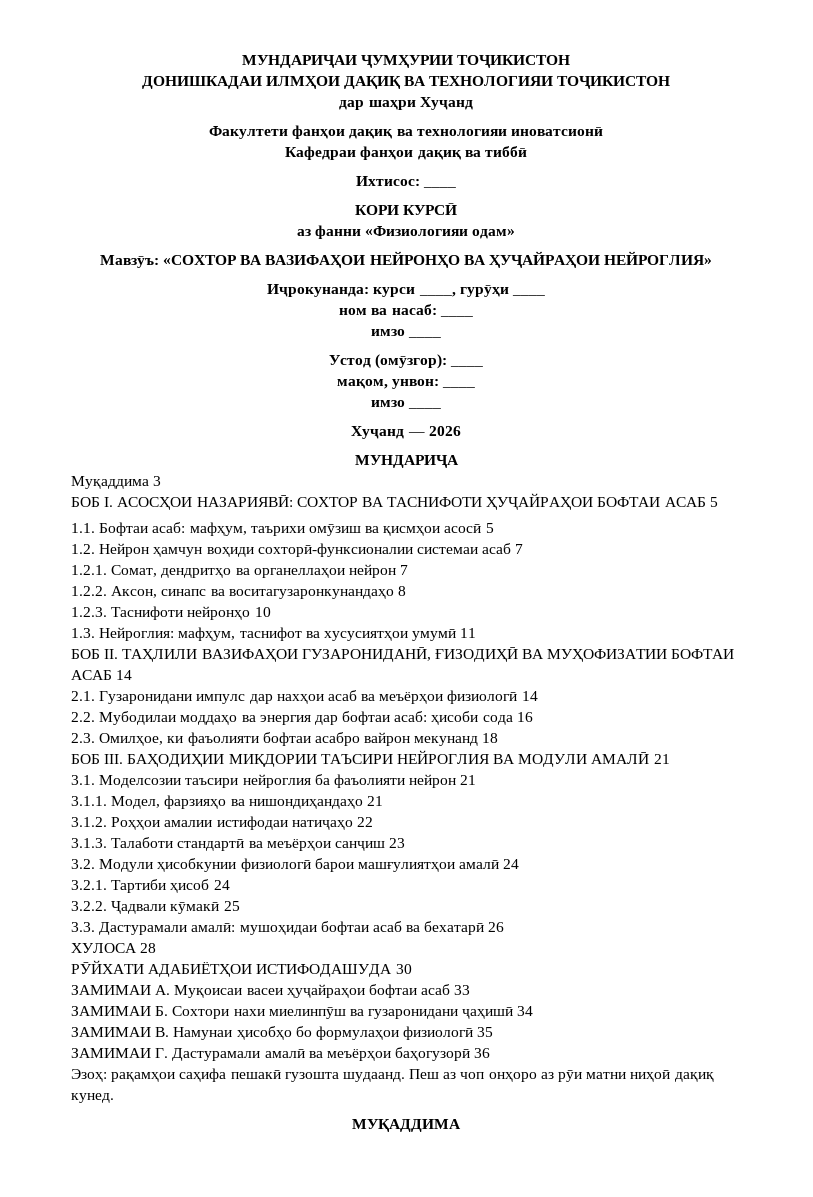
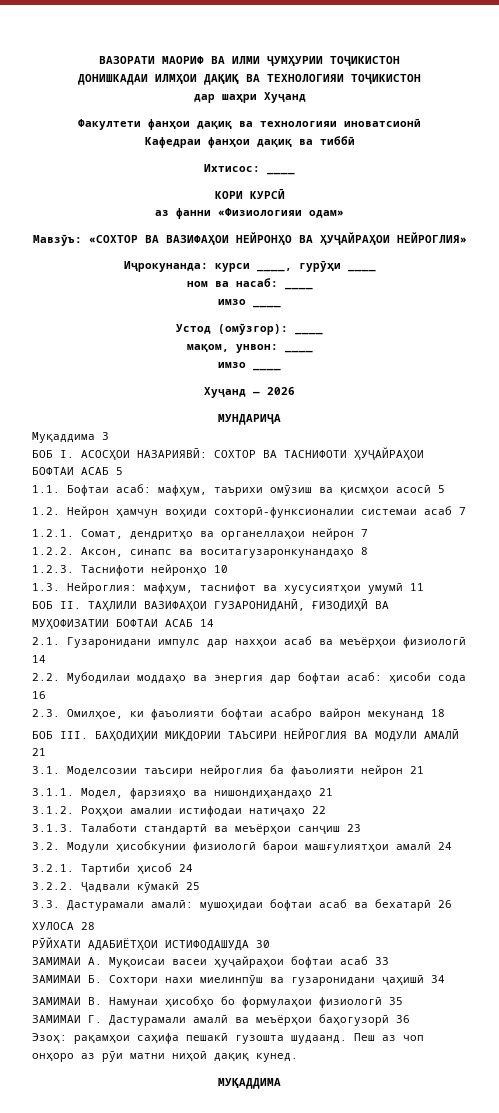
- МУНДАРИҶАИ ҶУМҲУРИИ ТОҶИКИСТОН
+ ВАЗОРАТИ МАОРИФ ВА ИЛМИ ҶУМҲУРИИ ТОҶИКИСТОН

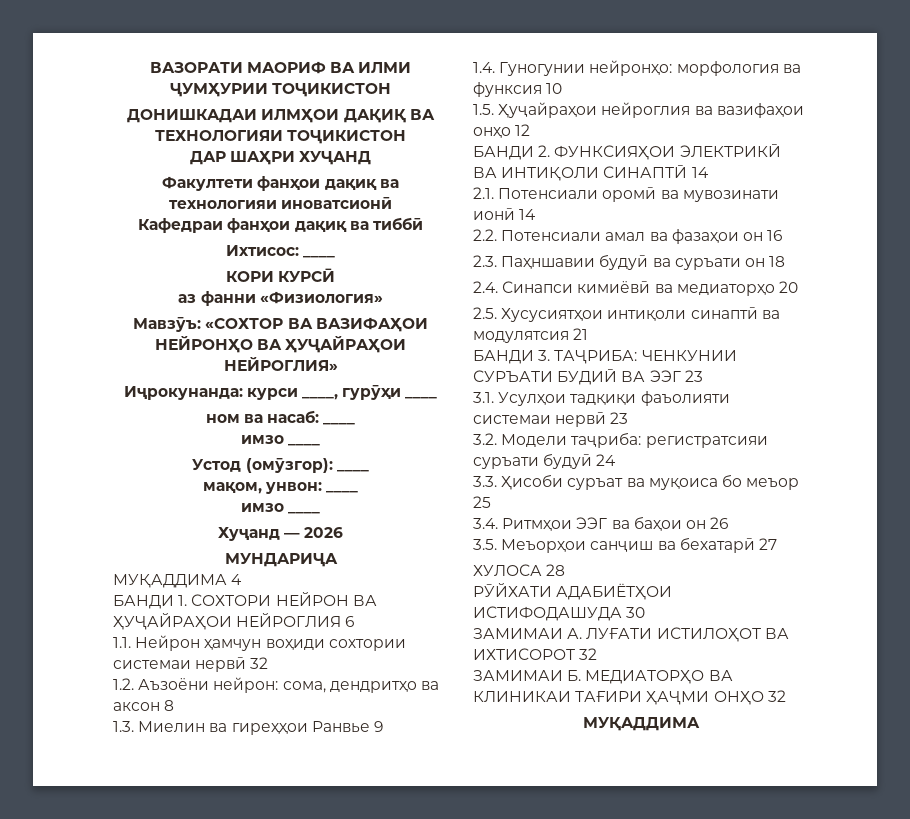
- дар шаҳри Хуҷанд
+ ДАР ШАҲРИ ХУҶАНД
- аз фанни «Физиологияи одам»
+ аз фанни «Физиология»
- Муқаддима 3
- БОБ I. АСОСҲОИ НАЗАРИЯВӢ: СОХТОР ВА ТАСНИФОТИ ҲУҶАЙРАҲОИ БОФТАИ АСАБ 5
- 1.1. Бофтаи асаб: мафҳум, таърихи омӯзиш ва қисмҳои асосӣ 5
- 1.2. Нейрон ҳамчун воҳиди сохторӣ-функсионалии системаи асаб 7
- 1.2.1. Сомат, дендритҳо ва органеллаҳои нейрон 7
- 1.2.2. Аксон, синапс ва воситагузаронкунандаҳо 8
- 1.2.3. Таснифоти нейронҳо 10
- 1.3. Нейроглия: мафҳум, таснифот ва хусусиятҳои умумӣ 11
- БОБ II. ТАҲЛИЛИ ВАЗИФАҲОИ ГУЗАРОНИДАНӢ, ҒИЗОДИҲӢ ВА МУҲОФИЗАТИИ БОФТАИ АСАБ 14
- 2.1. Гузаронидани импулс дар нахҳои асаб ва меъёрҳои физиологӣ 14
- 2.2. Мубодилаи моддаҳо ва энергия дар бофтаи асаб: ҳисоби сода 16
- 2.3. Омилҳое, ки фаъолияти бофтаи асабро вайрон мекунанд 18
- БОБ III. БАҲОДИҲИИ МИҚДОРИИ ТАЪСИРИ НЕЙРОГЛИЯ ВА МОДУЛИ АМАЛӢ 21
- 3.1. Моделсозии таъсири нейроглия ба фаъолияти нейрон 21
- 3.1.1. Модел, фарзияҳо ва нишондиҳандаҳо 21
- 3.1.2. Роҳҳои амалии истифодаи натиҷаҳо 22
- 3.1.3. Талаботи стандартӣ ва меъёрҳои санҷиш 23
- 3.2. Модули ҳисобкунии физиологӣ барои машғулиятҳои амалӣ 24
- 3.2.1. Тартиби ҳисоб 24
- 3.2.2. Ҷадвали кӯмакӣ 25
- 3.3. Дастурамали амалӣ: мушоҳидаи бофтаи асаб ва бехатарӣ 26
+ МУҚАДДИМА 4
+ БАНДИ 1. СОХТОРИ НЕЙРОН ВА ҲУҶАЙРАҲОИ НЕЙРОГЛИЯ 6
+ 1.1. Нейрон ҳамчун воҳиди сохтории системаи нервӣ 32
+ 1.2. Аъзоёни нейрон: сома, дендритҳо ва аксон 8
+ 1.3. Миелин ва гиреҳҳои Ранвье 9
+ 1.4. Гуногунии нейронҳо: морфология ва функсия 10
+ 1.5. Ҳуҷайраҳои нейроглия ва вазифаҳои онҳо 12
+ БАНДИ 2. ФУНКСИЯҲОИ ЭЛЕКТРИКӢ ВА ИНТИҚОЛИ СИНАПТӢ 14
+ 2.1. Потенсиали оромӣ ва мувозинати ионӣ 14
+ 2.2. Потенсиали амал ва фазаҳои он 16
+ 2.3. Паҳншавии будуӣ ва суръати он 18
+ 2.4. Синапси кимиёвӣ ва медиаторҳо 20
+ 2.5. Хусусиятҳои интиқоли синаптӣ ва модулятсия 21
+ БАНДИ 3. ТАҶРИБА: ЧЕНКУНИИ СУРЪАТИ БУДИӢ ВА ЭЭГ 23
+ 3.1. Усулҳои тадқиқи фаъолияти системаи нервӣ 23
+ 3.2. Модели таҷриба: регистратсияи суръати будуӣ 24
+ 3.3. Ҳисоби суръат ва муқоиса бо меъор 25
+ 3.4. Ритмҳои ЭЭГ ва баҳои он 26
+ 3.5. Меъорҳои санҷиш ва бехатарӣ 27
- ЗАМИМАИ А. Муқоисаи васеи ҳуҷайраҳои бофтаи асаб 33
- ЗАМИМАИ Б. Сохтори нахи миелинпӯш ва гузаронидани ҷаҳишӣ 34
- ЗАМИМАИ В. Намунаи ҳисобҳо бо формулаҳои физиологӣ 35
- ЗАМИМАИ Г. Дастурамали амалӣ ва меъёрҳои баҳогузорӣ 36
- Эзоҳ: рақамҳои саҳифа пешакӣ гузошта шудаанд. Пеш аз чоп онҳоро аз рӯи матни ниҳоӣ дақиқ кунед.
+ ЗАМИМАИ А. ЛУҒАТИ ИСТИЛОҲОТ ВА ИХТИСОРОТ 32
+ ЗАМИМАИ Б. МЕДИАТОРҲО ВА КЛИНИКАИ ТАҒИРИ ҲАҶМИ ОНҲО 32

